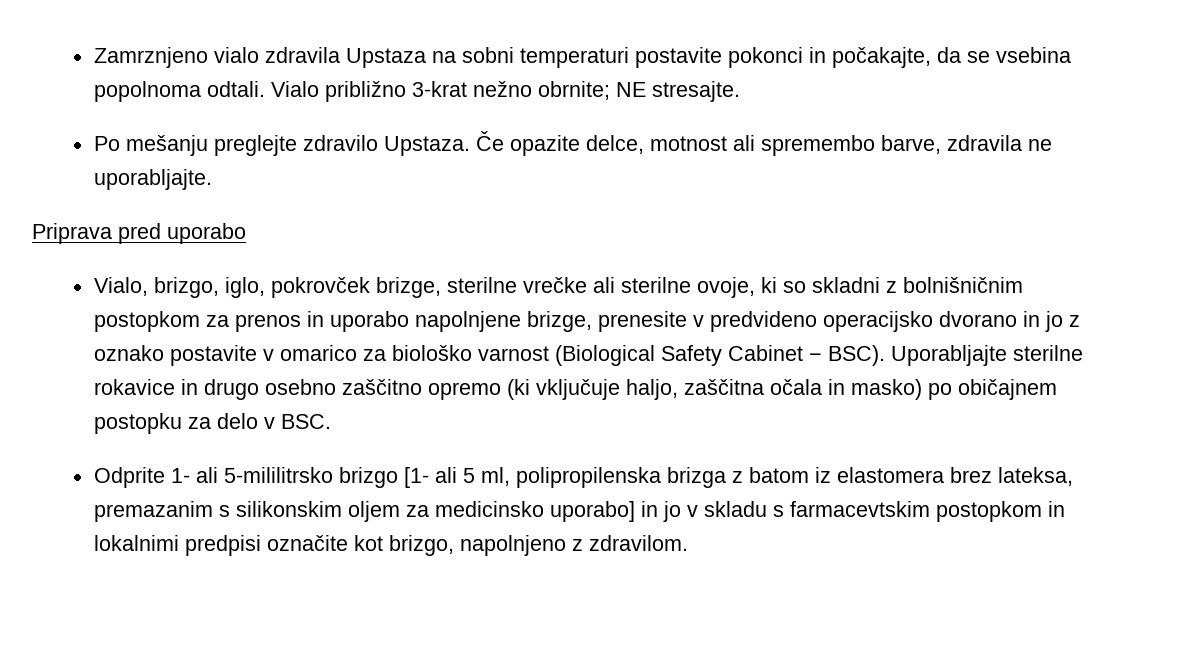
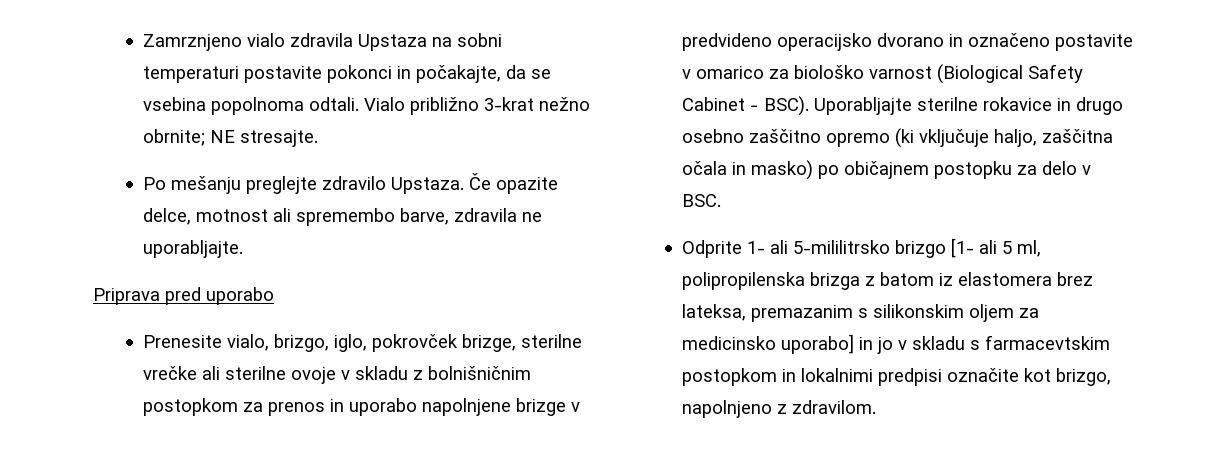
- Vialo, brizgo, iglo, pokrovček brizge, sterilne vrečke ali sterilne ovoje, ki so skladni z bolnišničnim postopkom za prenos in uporabo napolnjene brizge, prenesite v predvideno operacijsko dvorano in jo z oznako postavite v omarico za biološko varnost (Biological Safety Cabinet − BSC).
+ Prenesite vialo, brizgo, iglo, pokrovček brizge, sterilne vrečke ali sterilne ovoje v skladu z bolnišničnim postopkom za prenos in uporabo napolnjene brizge v predvideno operacijsko dvorano in označeno postavite v omarico za biološko varnost (Biological Safety Cabinet − BSC).

